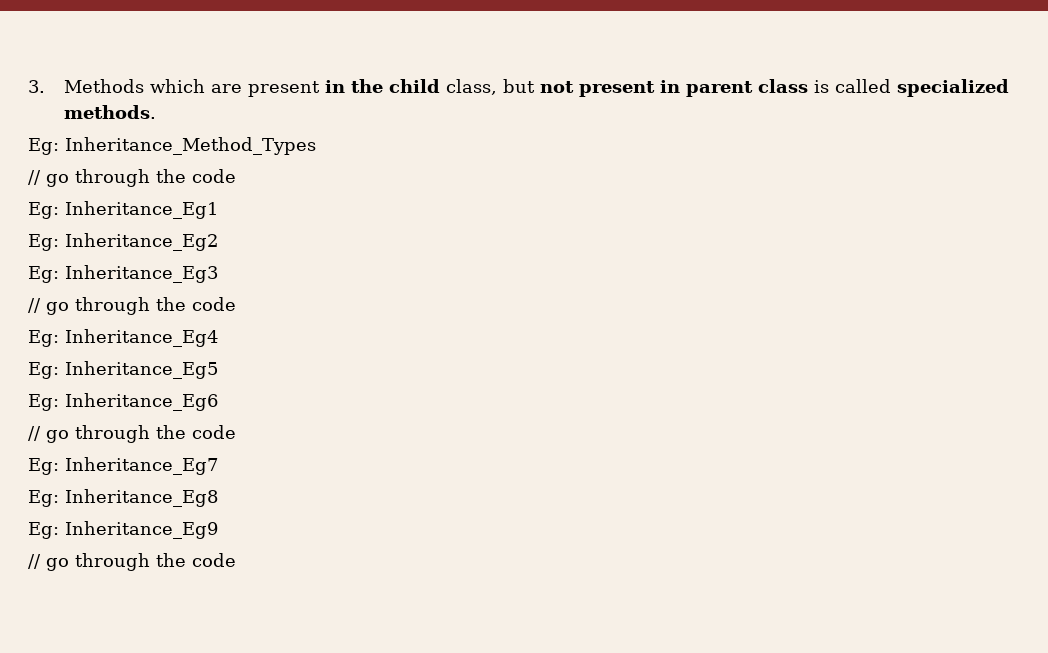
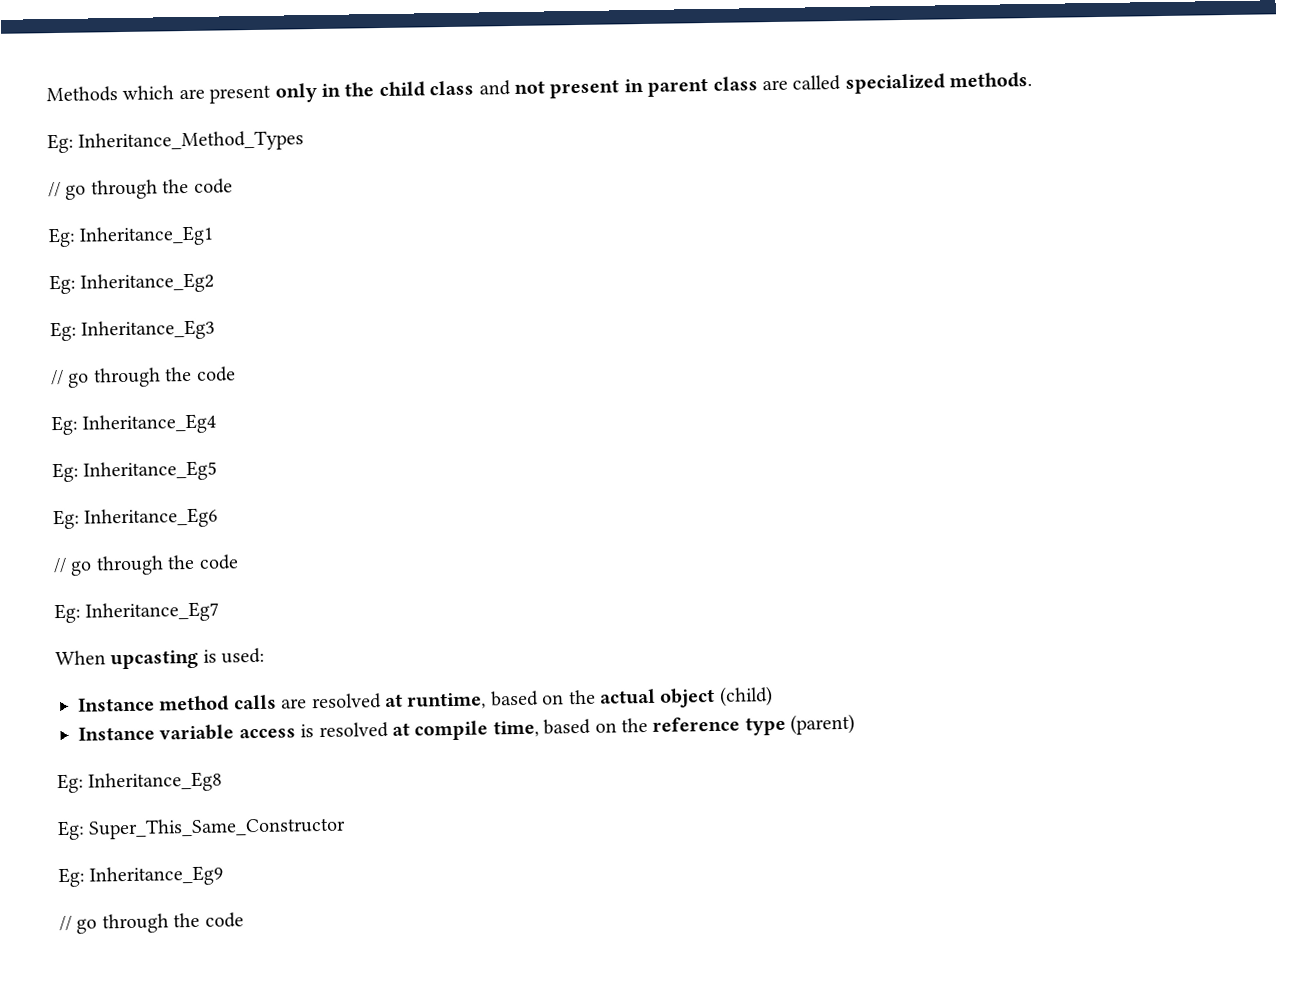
- 3. Methods which are present in the child class, but not present in parent class is called specialized methods.
+ Methods which are present only in the child class and not present in parent class are called specialized methods.
+ When upcasting is used:
+ Instance method calls are resolved at runtime, based on the actual object (child)
+ Instance variable access is resolved at compile time, based on the reference type (parent)
+ Eg: Super_This_Same_Constructor

